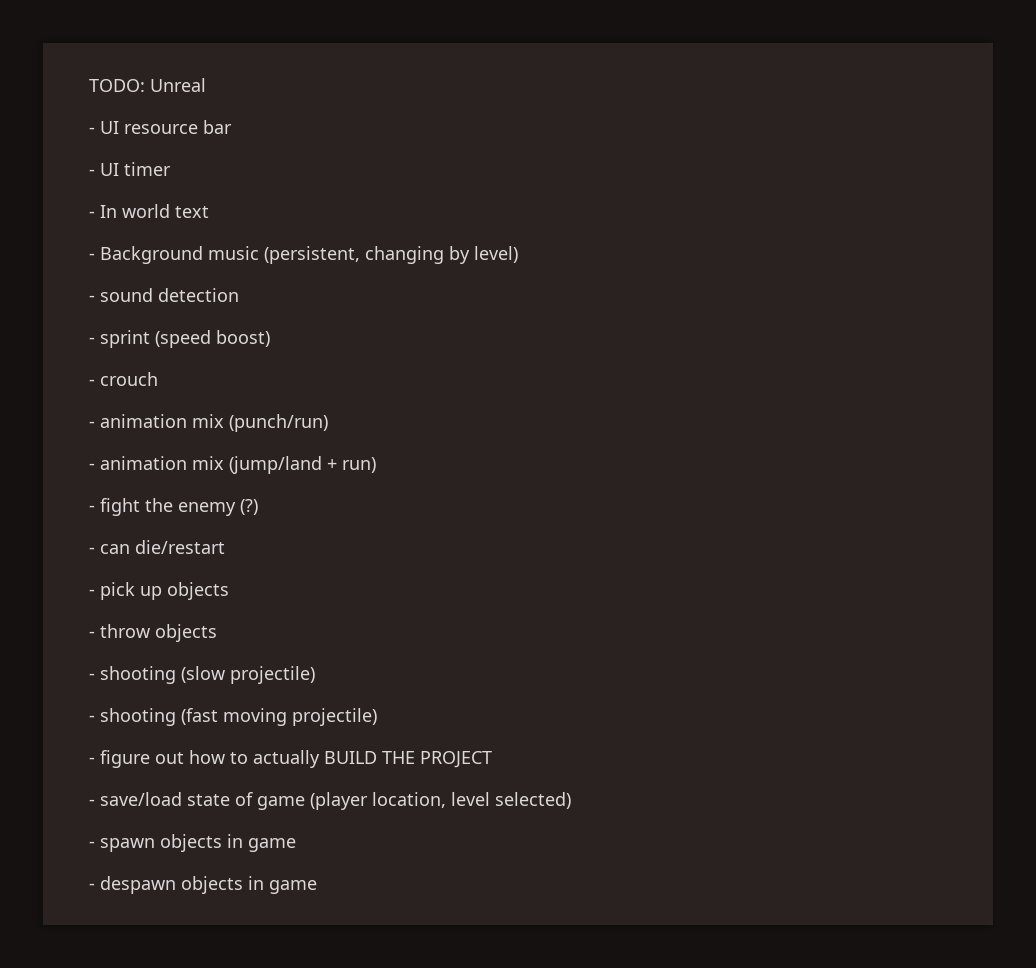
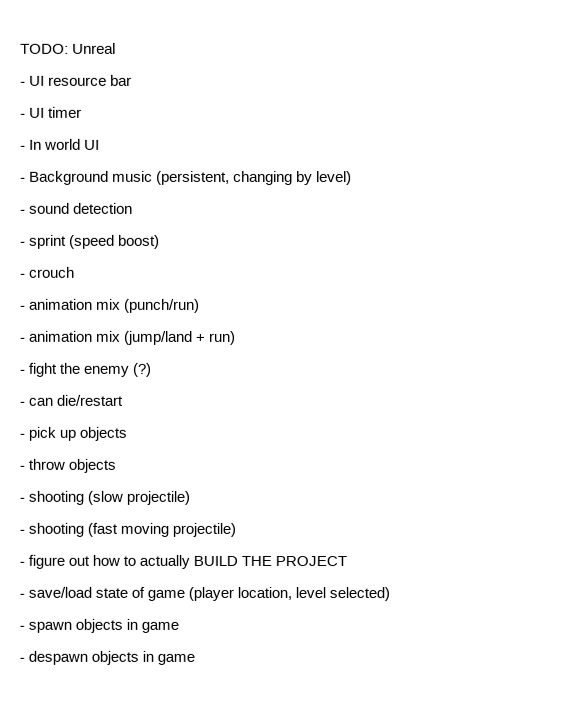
- - In world text
+ - In world UI

